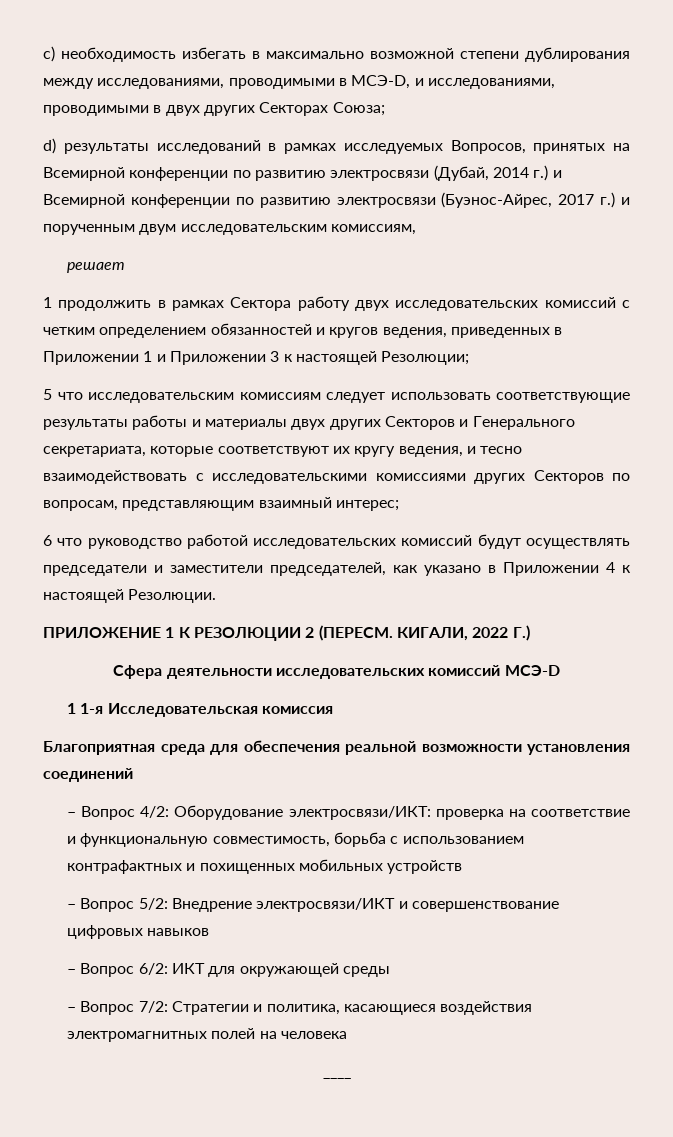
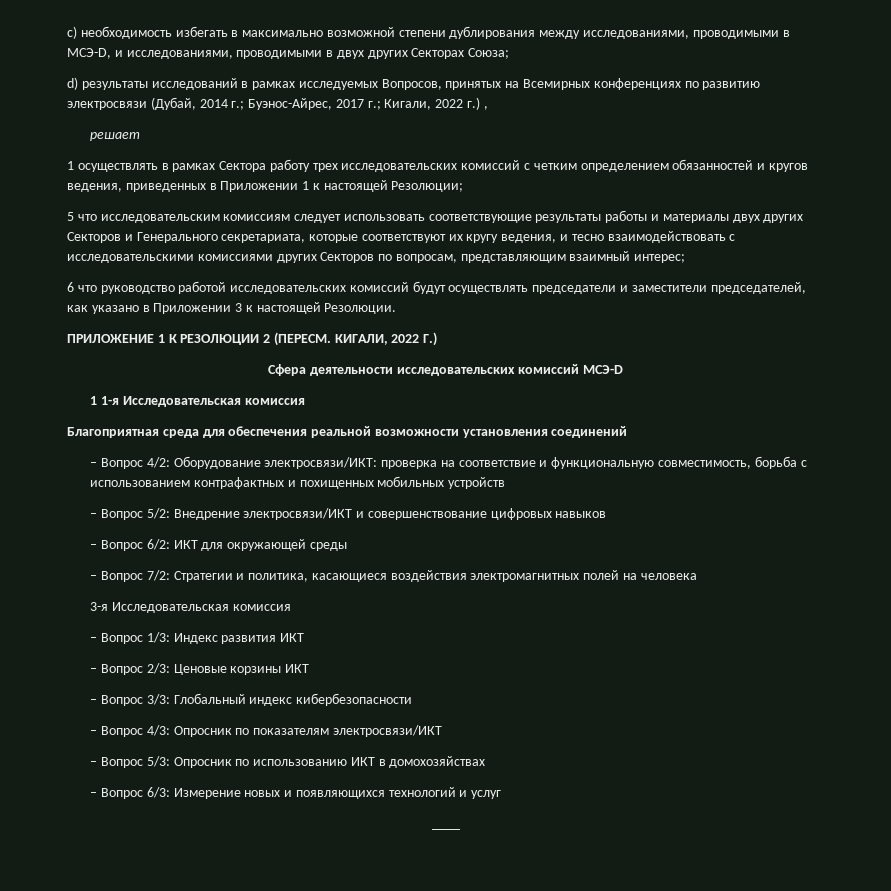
- d) результаты исследований в рамках исследуемых Вопросов, принятых на Всемирной конференции по развитию электросвязи (Дубай, 2014 г.) и Всемирной конференции по развитию электросвязи (Буэнос-Айрес, 2017 г.) и порученным двум исследовательским комиссиям,
+ d) результаты исследований в рамках исследуемых Вопросов, принятых на Всемирных конференциях по развитию электросвязи (Дубай, 2014 г.; Буэнос-Айрес, 2017 г.; Кигали, 2022 г.) ,
- 1 продолжить в рамках Сектора работу двух исследовательских комиссий с четким определением обязанностей и кругов ведения, приведенных в Приложении 1 и Приложении 3 к настоящей Резолюции;
+ 1 осуществлять в рамках Сектора работу трех исследовательских комиссий с четким определением обязанностей и кругов ведения, приведенных в Приложении 1 к настоящей Резолюции;
- 6 что руководство работой исследовательских комиссий будут осуществлять председатели и заместители председателей, как указано в Приложении 4 к настоящей Резолюции.
+ 6 что руководство работой исследовательских комиссий будут осуществлять председатели и заместители председателей, как указано в Приложении 3 к настоящей Резолюции.
+ 3-я Исследовательская комиссия
+ – Вопрос 1/3: Индекс развития ИКТ
+ – Вопрос 2/3: Ценовые корзины ИКТ
+ – Вопрос 3/3: Глобальный индекс кибербезопасности
+ – Вопрос 4/3: Опросник по показателям электросвязи/ИКТ
+ – Вопрос 5/3: Опросник по использованию ИКТ в домохозяйствах
+ – Вопрос 6/3: Измерение новых и появляющихся технологий и услуг

